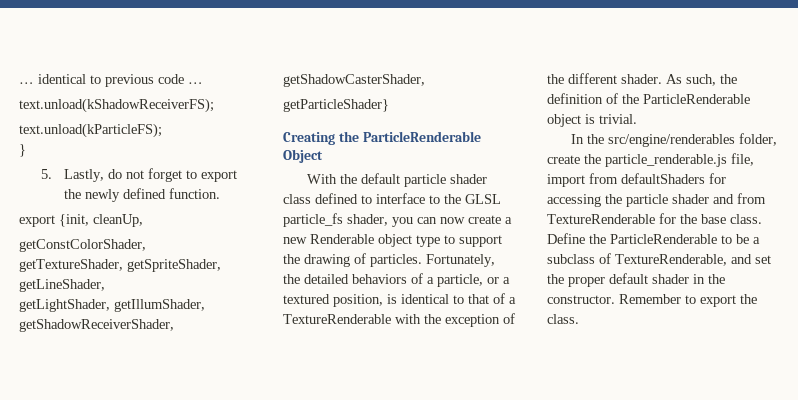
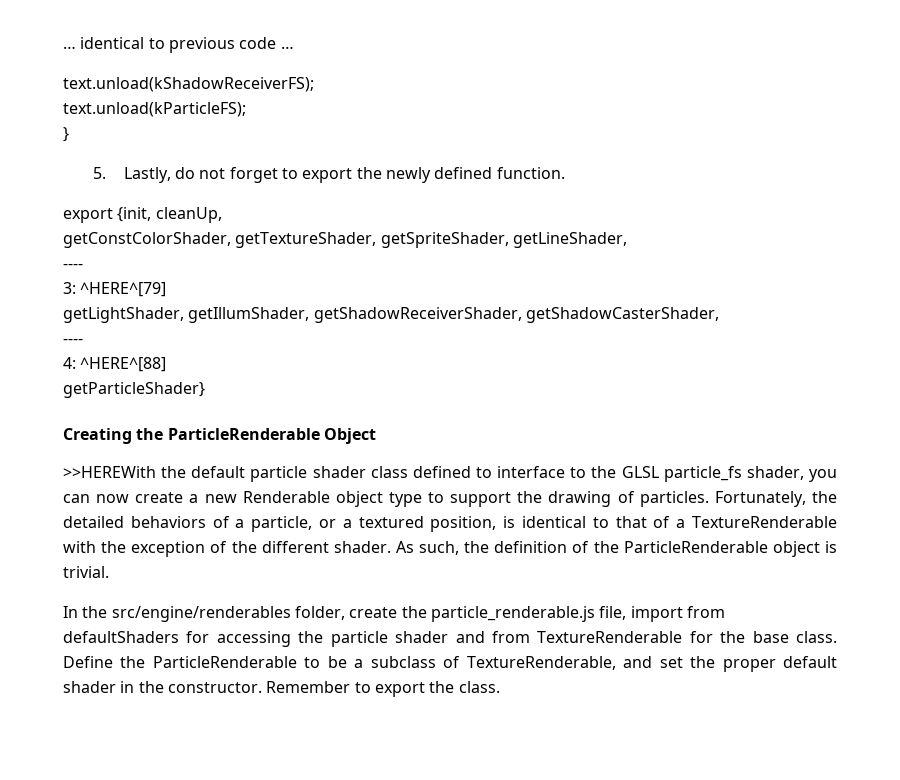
  getConstColorShader, getTextureShader, getSpriteShader, getLineShader,
+ ----
+ 3: ^HERE^[79]
  getLightShader, getIllumShader, getShadowReceiverShader, getShadowCasterShader,
+ ----
+ 4: ^HERE^[88]
- With the default particle shader class defined to interface to the GLSL particle_fs shader, you can now create a new Renderable object type to support the drawing of particles.
+ >>HEREWith the default particle shader class defined to interface to the GLSL particle_fs shader, you can now create a new Renderable object type to support the drawing of particles.

